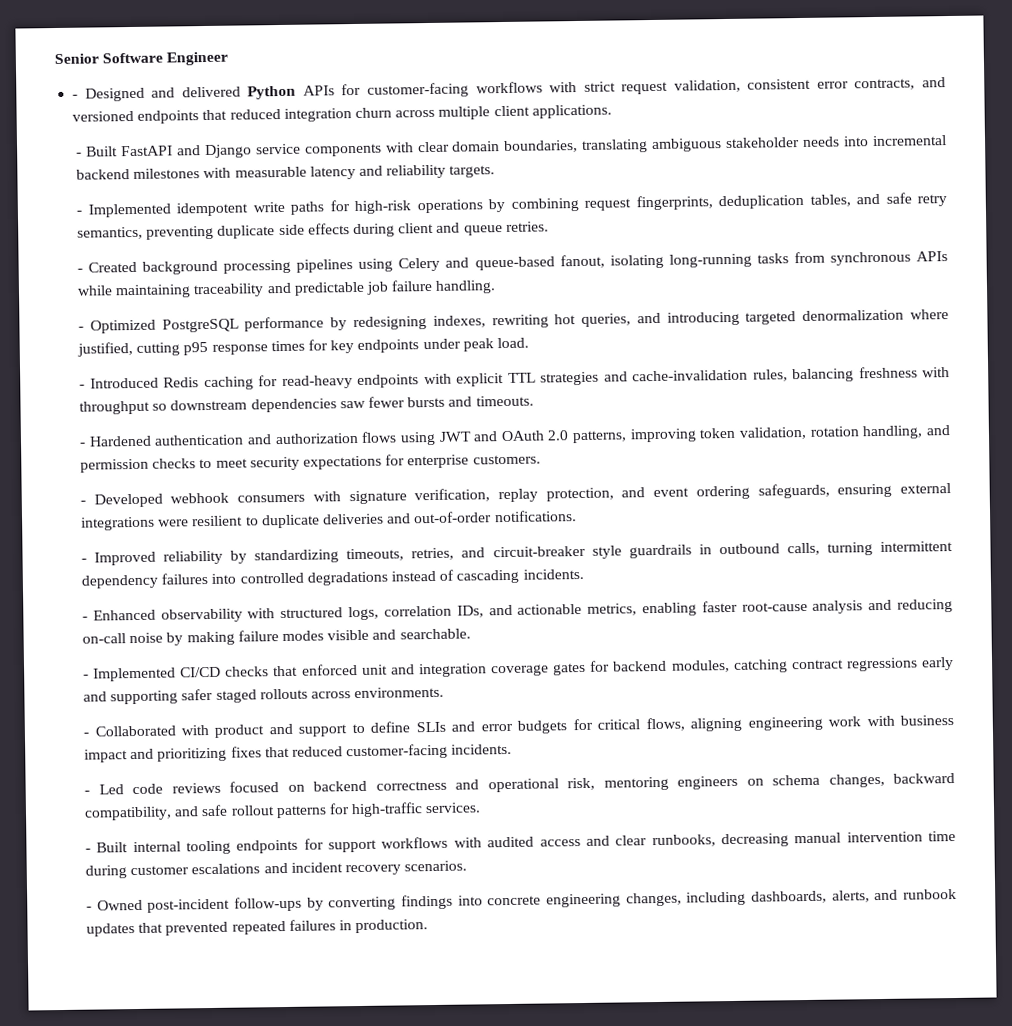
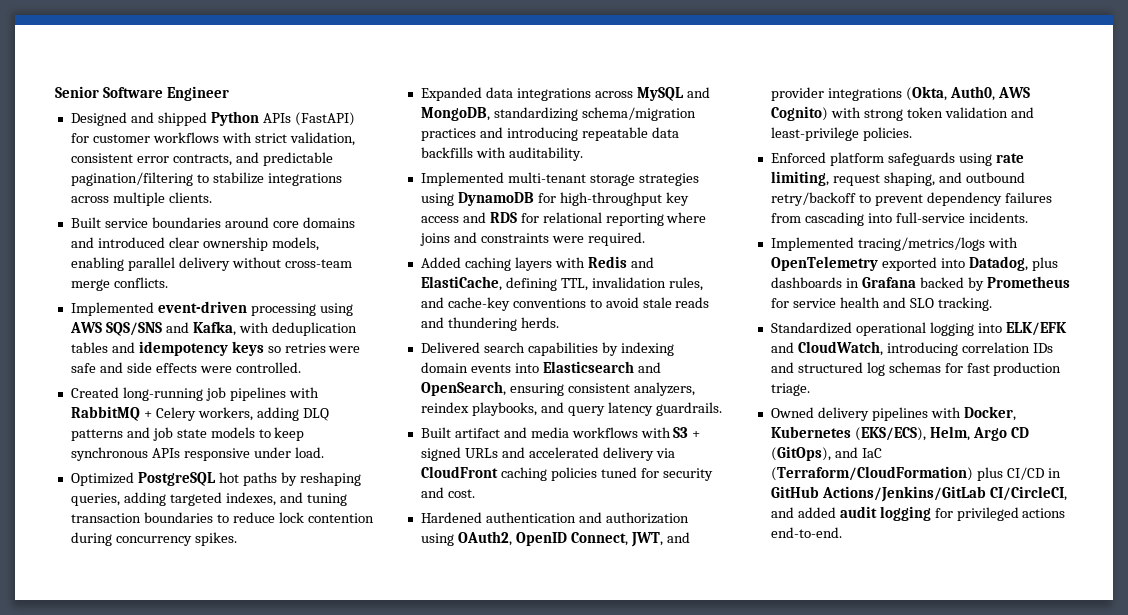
- - Designed and delivered Python APIs for customer-facing workflows with strict request validation, consistent error contracts, and versioned endpoints that reduced integration churn across multiple client applications.
- - Built FastAPI and Django service components with clear domain boundaries, translating ambiguous stakeholder needs into incremental backend milestones with measurable latency and reliability targets.
- - Implemented idempotent write paths for high-risk operations by combining request fingerprints, deduplication tables, and safe retry semantics, preventing duplicate side effects during client and queue retries.
- - Created background processing pipelines using Celery and queue-based fanout, isolating long-running tasks from synchronous APIs while maintaining traceability and predictable job failure handling.
- - Optimized PostgreSQL performance by redesigning indexes, rewriting hot queries, and introducing targeted denormalization where justified, cutting p95 response times for key endpoints under peak load.
- - Introduced Redis caching for read-heavy endpoints with explicit TTL strategies and cache-invalidation rules, balancing freshness with throughput so downstream dependencies saw fewer bursts and timeouts.
- - Hardened authentication and authorization flows using JWT and OAuth 2.0 patterns, improving token validation, rotation handling, and permission checks to meet security expectations for enterprise customers.
- - Developed webhook consumers with signature verification, replay protection, and event ordering safeguards, ensuring external integrations were resilient to duplicate deliveries and out-of-order notifications.
- - Improved reliability by standardizing timeouts, retries, and circuit-breaker style guardrails in outbound calls, turning intermittent dependency failures into controlled degradations instead of cascading incidents.
- - Enhanced observability with structured logs, correlation IDs, and actionable metrics, enabling faster root-cause analysis and reducing on-call noise by making failure modes visible and searchable.
- - Implemented CI/CD checks that enforced unit and integration coverage gates for backend modules, catching contract regressions early and supporting safer staged rollouts across environments.
- - Collaborated with product and support to define SLIs and error budgets for critical flows, aligning engineering work with business impact and prioritizing fixes that reduced customer-facing incidents.
- - Led code reviews focused on backend correctness and operational risk, mentoring engineers on schema changes, backward compatibility, and safe rollout patterns for high-traffic services.
- - Built internal tooling endpoints for support workflows with audited access and clear runbooks, decreasing manual intervention time during customer escalations and incident recovery scenarios.
- - Owned post-incident follow-ups by converting findings into concrete engineering changes, including dashboards, alerts, and runbook updates that prevented repeated failures in production.
+ Designed and shipped Python APIs (FastAPI) for customer workflows with strict validation, consistent error contracts, and predictable pagination/filtering to stabilize integrations across multiple clients.
+ Built service boundaries around core domains and introduced clear ownership models, enabling parallel delivery without cross-team merge conflicts.
+ Implemented event-driven processing using AWS SQS/SNS and Kafka, with deduplication tables and idempotency keys so retries were safe and side effects were controlled.
+ Created long-running job pipelines with RabbitMQ + Celery workers, adding DLQ patterns and job state models to keep synchronous APIs responsive under load.
+ Optimized PostgreSQL hot paths by reshaping queries, adding targeted indexes, and tuning transaction boundaries to reduce lock contention during concurrency spikes.
+ Expanded data integrations across MySQL and MongoDB, standardizing schema/migration practices and introducing repeatable data backfills with auditability.
+ Implemented multi-tenant storage strategies using DynamoDB for high-throughput key access and RDS for relational reporting where joins and constraints were required.
+ Added caching layers with Redis and ElastiCache, defining TTL, invalidation rules, and cache-key conventions to avoid stale reads and thundering herds.
+ Delivered search capabilities by indexing domain events into Elasticsearch and OpenSearch, ensuring consistent analyzers, reindex playbooks, and query latency guardrails.
+ Built artifact and media workflows with S3 + signed URLs and accelerated delivery via CloudFront caching policies tuned for security and cost.
+ Hardened authentication and authorization using OAuth2, OpenID Connect, JWT, and provider integrations (Okta, Auth0, AWS Cognito) with strong token validation and least-privilege policies.
+ Enforced platform safeguards using rate limiting, request shaping, and outbound retry/backoff to prevent dependency failures from cascading into full-service incidents.
+ Implemented tracing/metrics/logs with OpenTelemetry exported into Datadog, plus dashboards in Grafana backed by Prometheus for service health and SLO tracking.
+ Standardized operational logging into ELK/EFK and CloudWatch, introducing correlation IDs and structured log schemas for fast production triage.
+ Owned delivery pipelines with Docker, Kubernetes (EKS/ECS), Helm, Argo CD (GitOps), and IaC (Terraform/CloudFormation) plus CI/CD in GitHub Actions/Jenkins/GitLab CI/CircleCI, and added audit logging for privileged actions end-to-end.

